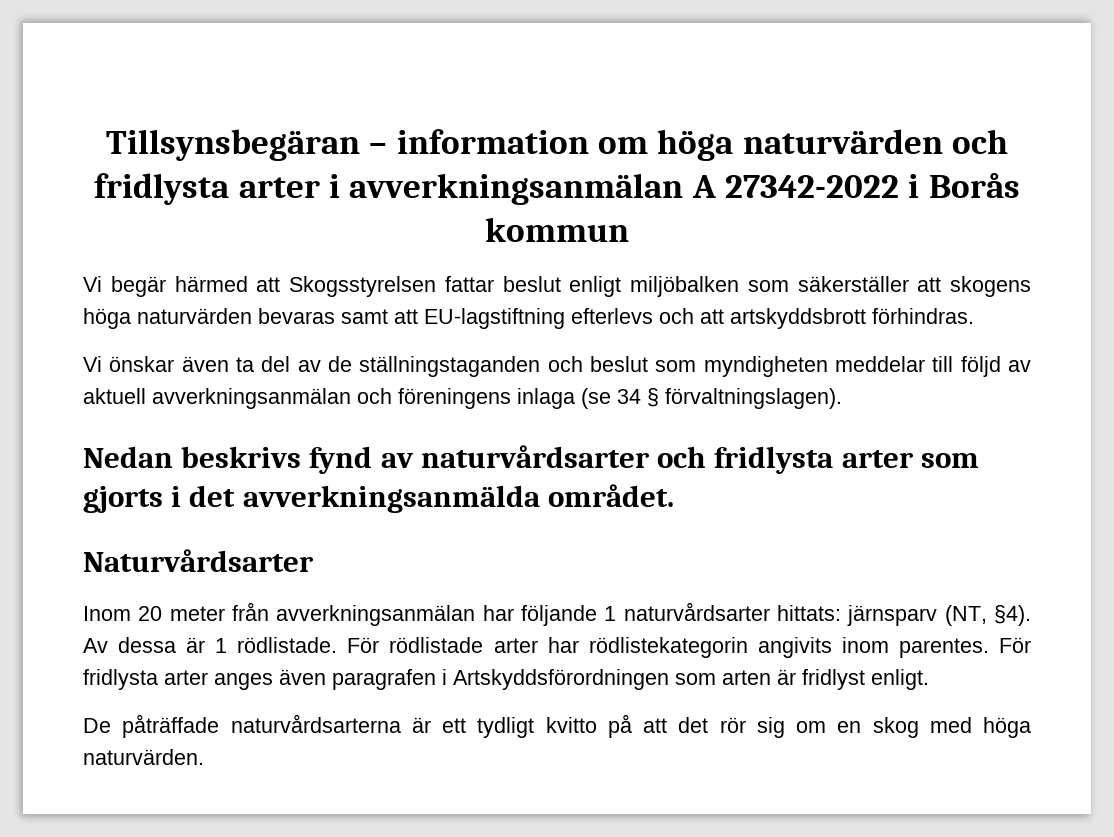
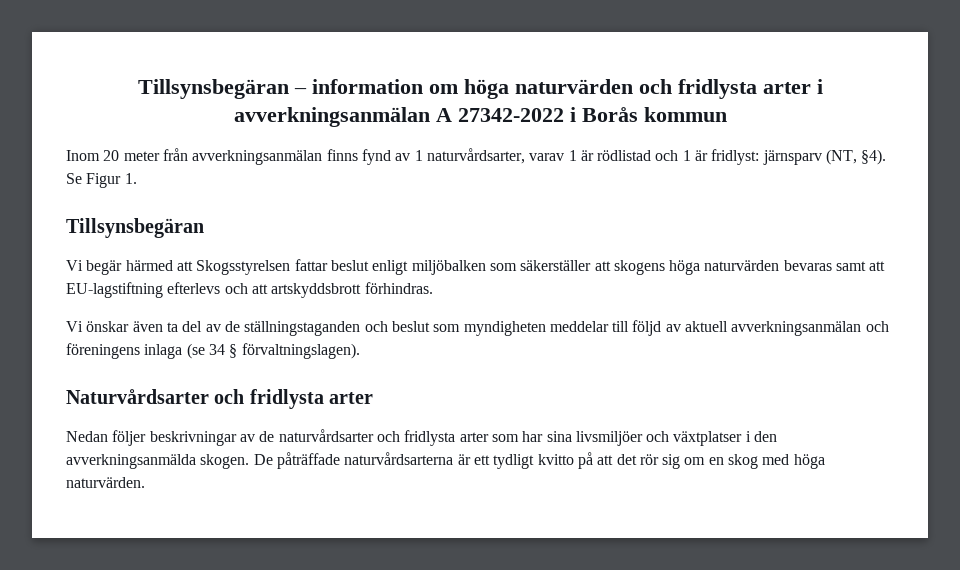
+ Inom 20 meter från avverkningsanmälan finns fynd av 1 naturvårdsarter, varav 1 är rödlistad och 1 är fridlyst: järnsparv (NT, §4). Se Figur 1.
+ Tillsynsbegäran
- Nedan beskrivs fynd av naturvårdsarter och fridlysta arter som gjorts i det avverkningsanmälda området.
- Naturvårdsarter
- Inom 20 meter från avverkningsanmälan har följande 1 naturvårdsarter hittats: järnsparv (NT, §4). Av dessa är 1 rödlistade. För rödlistade arter har rödlistekategorin angivits inom parentes. För fridlysta arter anges även paragrafen i Artskyddsförordningen som arten är fridlyst enligt.
- De påträffade naturvårdsarterna är ett tydligt kvitto på att det rör sig om en skog med höga naturvärden.
+ Naturvårdsarter och fridlysta arter
+ Nedan följer beskrivningar av de naturvårdsarter och fridlysta arter som har sina livsmiljöer och växtplatser i den avverkningsanmälda skogen. De påträffade naturvårdsarterna är ett tydligt kvitto på att det rör sig om en skog med höga naturvärden.

